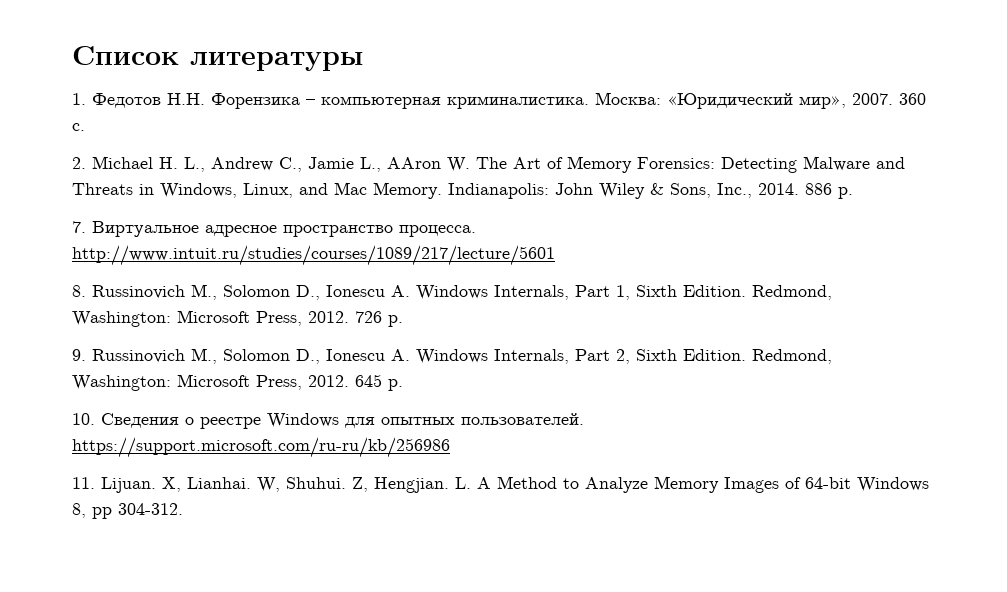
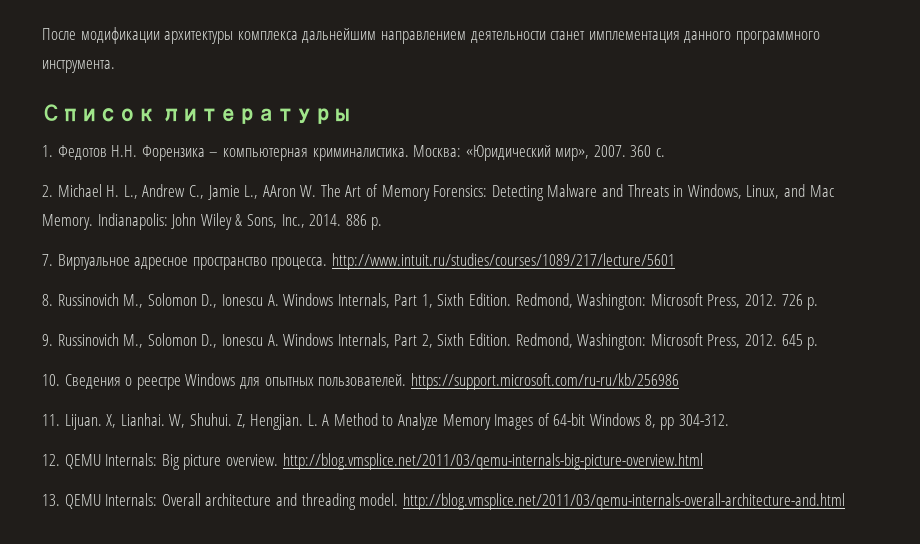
+ После модификации архитектуры комплекса дальнейшим направлением деятельности станет имплементация данного программного инструмента.
+ 12. QEMU Internals: Big picture overview. http://blog.vmsplice.net/2011/03/qemu-internals-big-picture-overview.html
+ 13. QEMU Internals: Overall architecture and threading model. http://blog.vmsplice.net/2011/03/qemu-internals-overall-architecture-and.html

